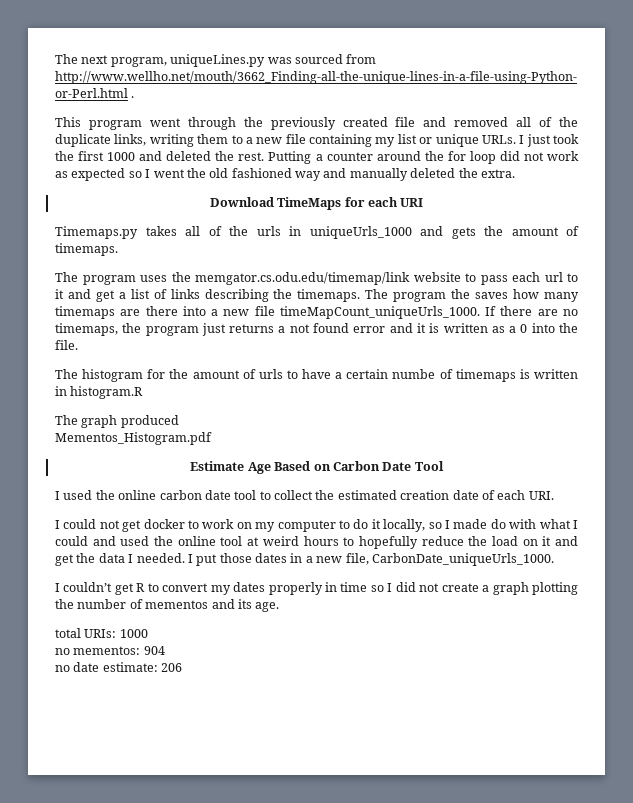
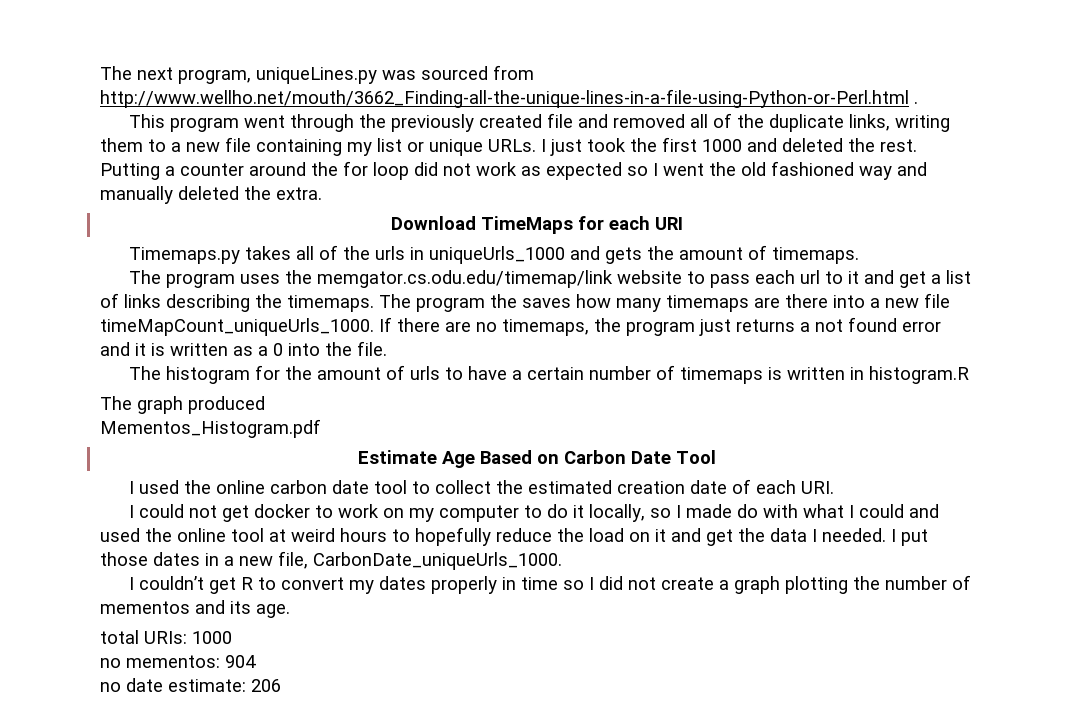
- The histogram for the amount of urls to have a certain numbe of timemaps is written in histogram.R
+ The histogram for the amount of urls to have a certain number of timemaps is written in histogram.R

